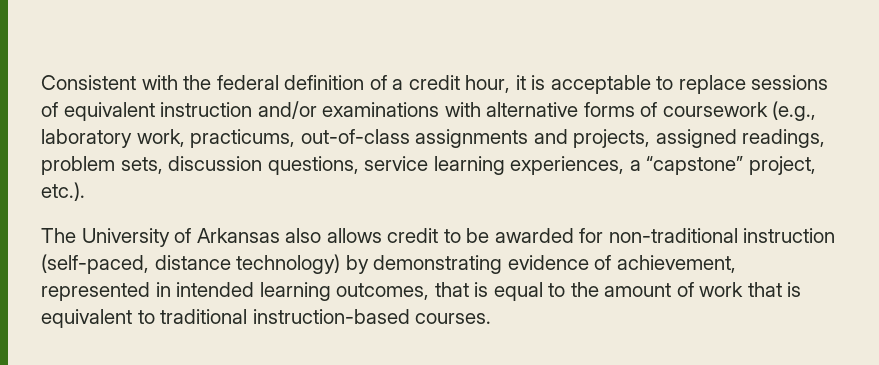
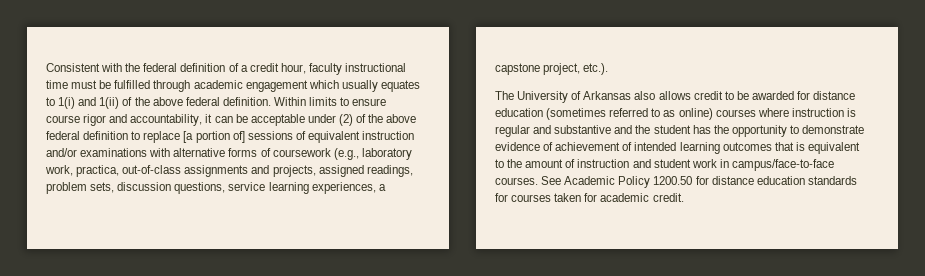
- Consistent with the federal definition of a credit hour, it is acceptable to replace sessions of equivalent instruction and/or examinations with alternative forms of coursework (e.g., laboratory work, practicums, out-of-class assignments and projects, assigned readings, problem sets, discussion questions, service learning experiences, a “capstone” project, etc.).
+ Consistent with the federal definition of a credit hour, faculty instructional time must be fulfilled through academic engagement which usually equates to 1(i) and 1(ii) of the above federal definition. Within limits to ensure course rigor and accountability, it can be acceptable under (2) of the above federal definition to replace [a portion of] sessions of equivalent instruction and/or examinations with alternative forms of coursework (e.g., laboratory work, practica, out-of-class assignments and projects, assigned readings, problem sets, discussion questions, service learning experiences, a capstone project, etc.).
- The University of Arkansas also allows credit to be awarded for non-traditional instruction (self-paced, distance technology) by demonstrating evidence of achievement, represented in intended learning outcomes, that is equal to the amount of work that is equivalent to traditional instruction-based courses.
+ The University of Arkansas also allows credit to be awarded for distance education (sometimes referred to as online) courses where instruction is regular and substantive and the student has the opportunity to demonstrate evidence of achievement of intended learning outcomes that is equivalent to the amount of instruction and student work in campus/face-to-face courses. See Academic Policy 1200.50 for distance education standards for courses taken for academic credit.

